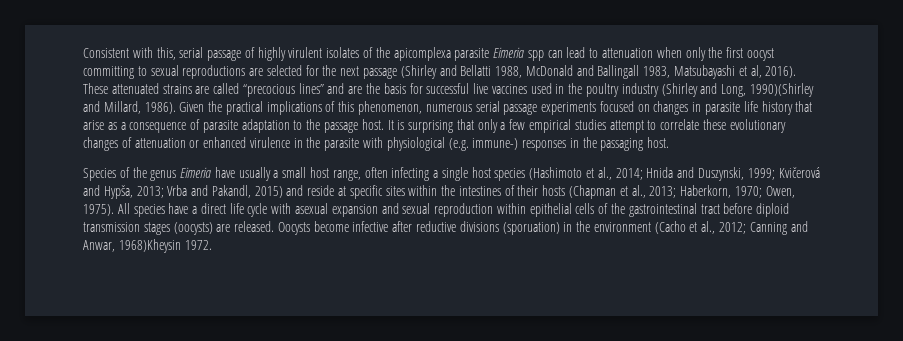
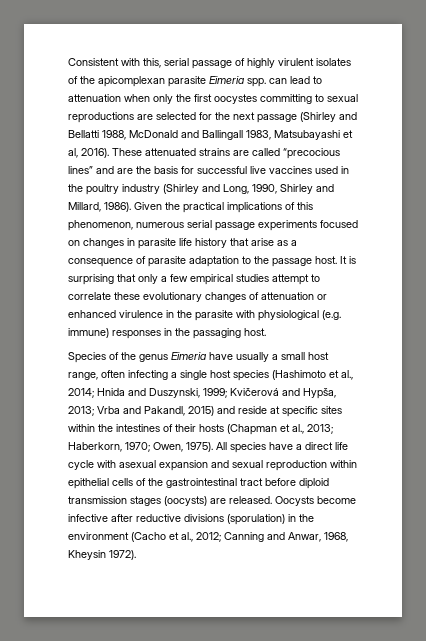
- Consistent with this, serial passage of highly virulent isolates of the apicomplexa parasite Eimeria spp can lead to attenuation when only the first oocyst committing to sexual reproductions are selected for the next passage (Shirley and Bellatti 1988, McDonald and Ballingall 1983, Matsubayashi et al, 2016).
+ Consistent with this, serial passage of highly virulent isolates of the apicomplexan parasite Eimeria spp. can lead to attenuation when only the first oocystes committing to sexual reproductions are selected for the next passage (Shirley and Bellatti 1988, McDonald and Ballingall 1983, Matsubayashi et al, 2016).
- These attenuated strains are called “precocious lines” and are the basis for successful live vaccines used in the poultry industry (Shirley and Long, 1990)(Shirley and Millard, 1986).
+ These attenuated strains are called “precocious lines” and are the basis for successful live vaccines used in the poultry industry (Shirley and Long, 1990, Shirley and Millard, 1986).
- It is surprising that only a few empirical studies attempt to correlate these evolutionary changes of attenuation or enhanced virulence in the parasite with physiological (e.g. immune-) responses in the passaging host.
+ It is surprising that only a few empirical studies attempt to correlate these evolutionary changes of attenuation or enhanced virulence in the parasite with physiological (e.g. immune) responses in the passaging host.
- Oocysts become infective after reductive divisions (sporuation) in the environment (Cacho et al., 2012; Canning and Anwar, 1968)Kheysin 1972.
+ Oocysts become infective after reductive divisions (sporulation) in the environment (Cacho et al., 2012; Canning and Anwar, 1968, Kheysin 1972).

